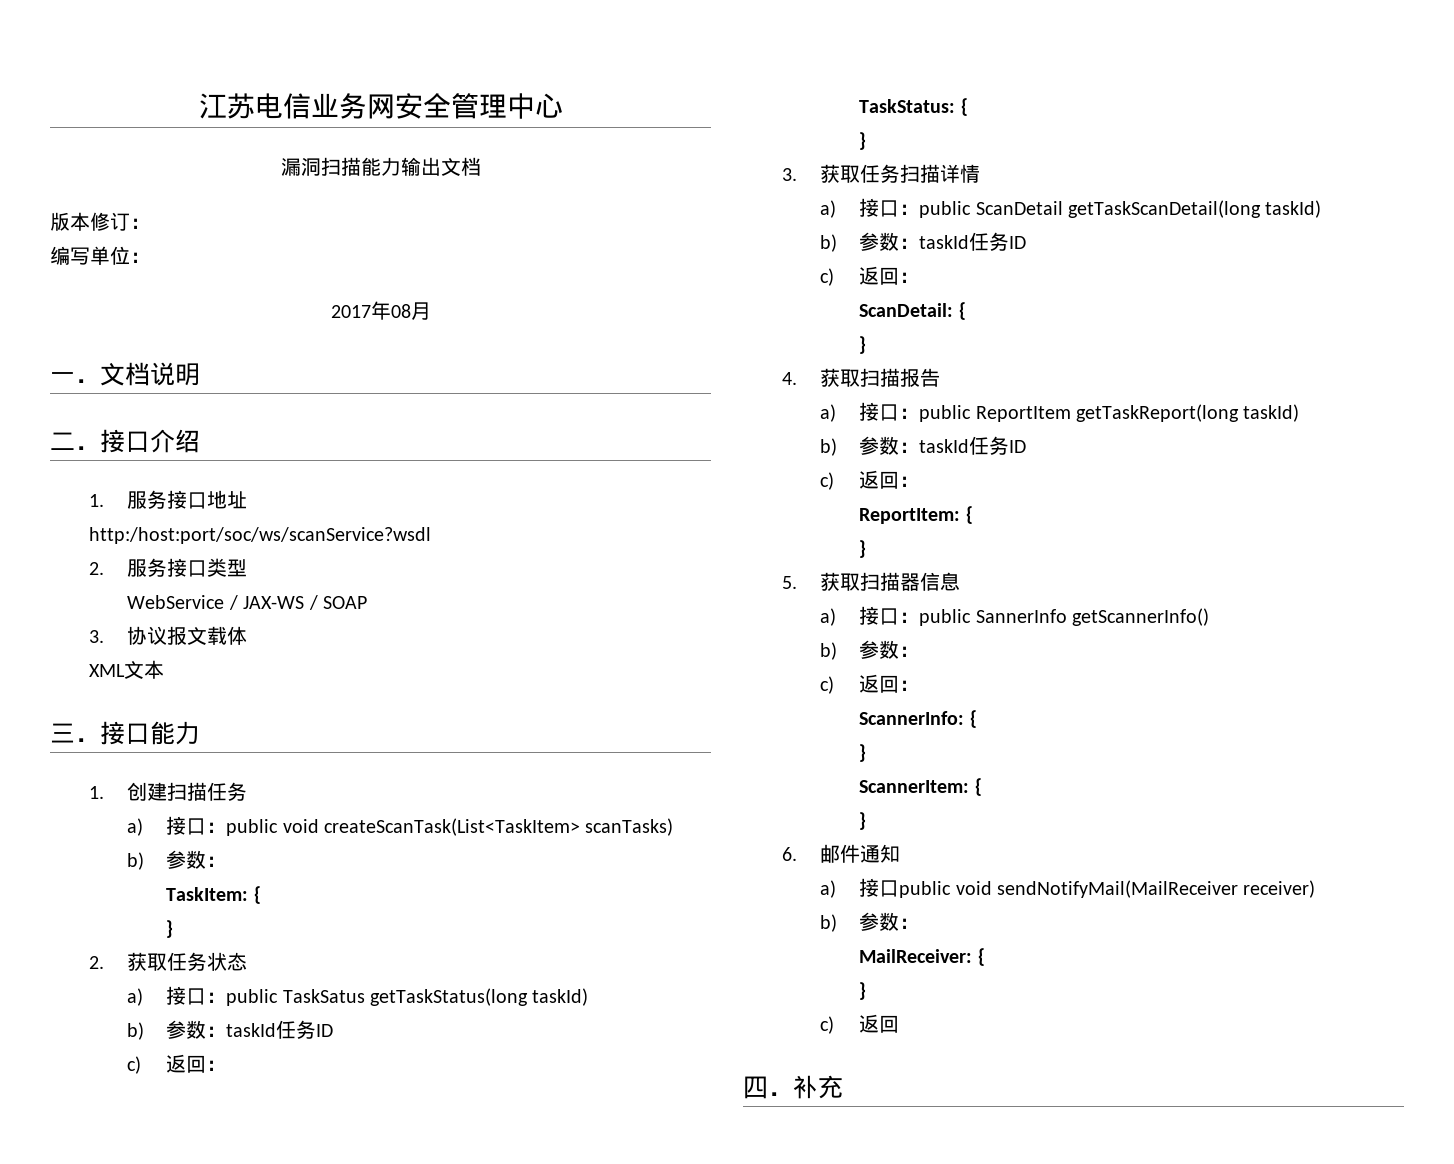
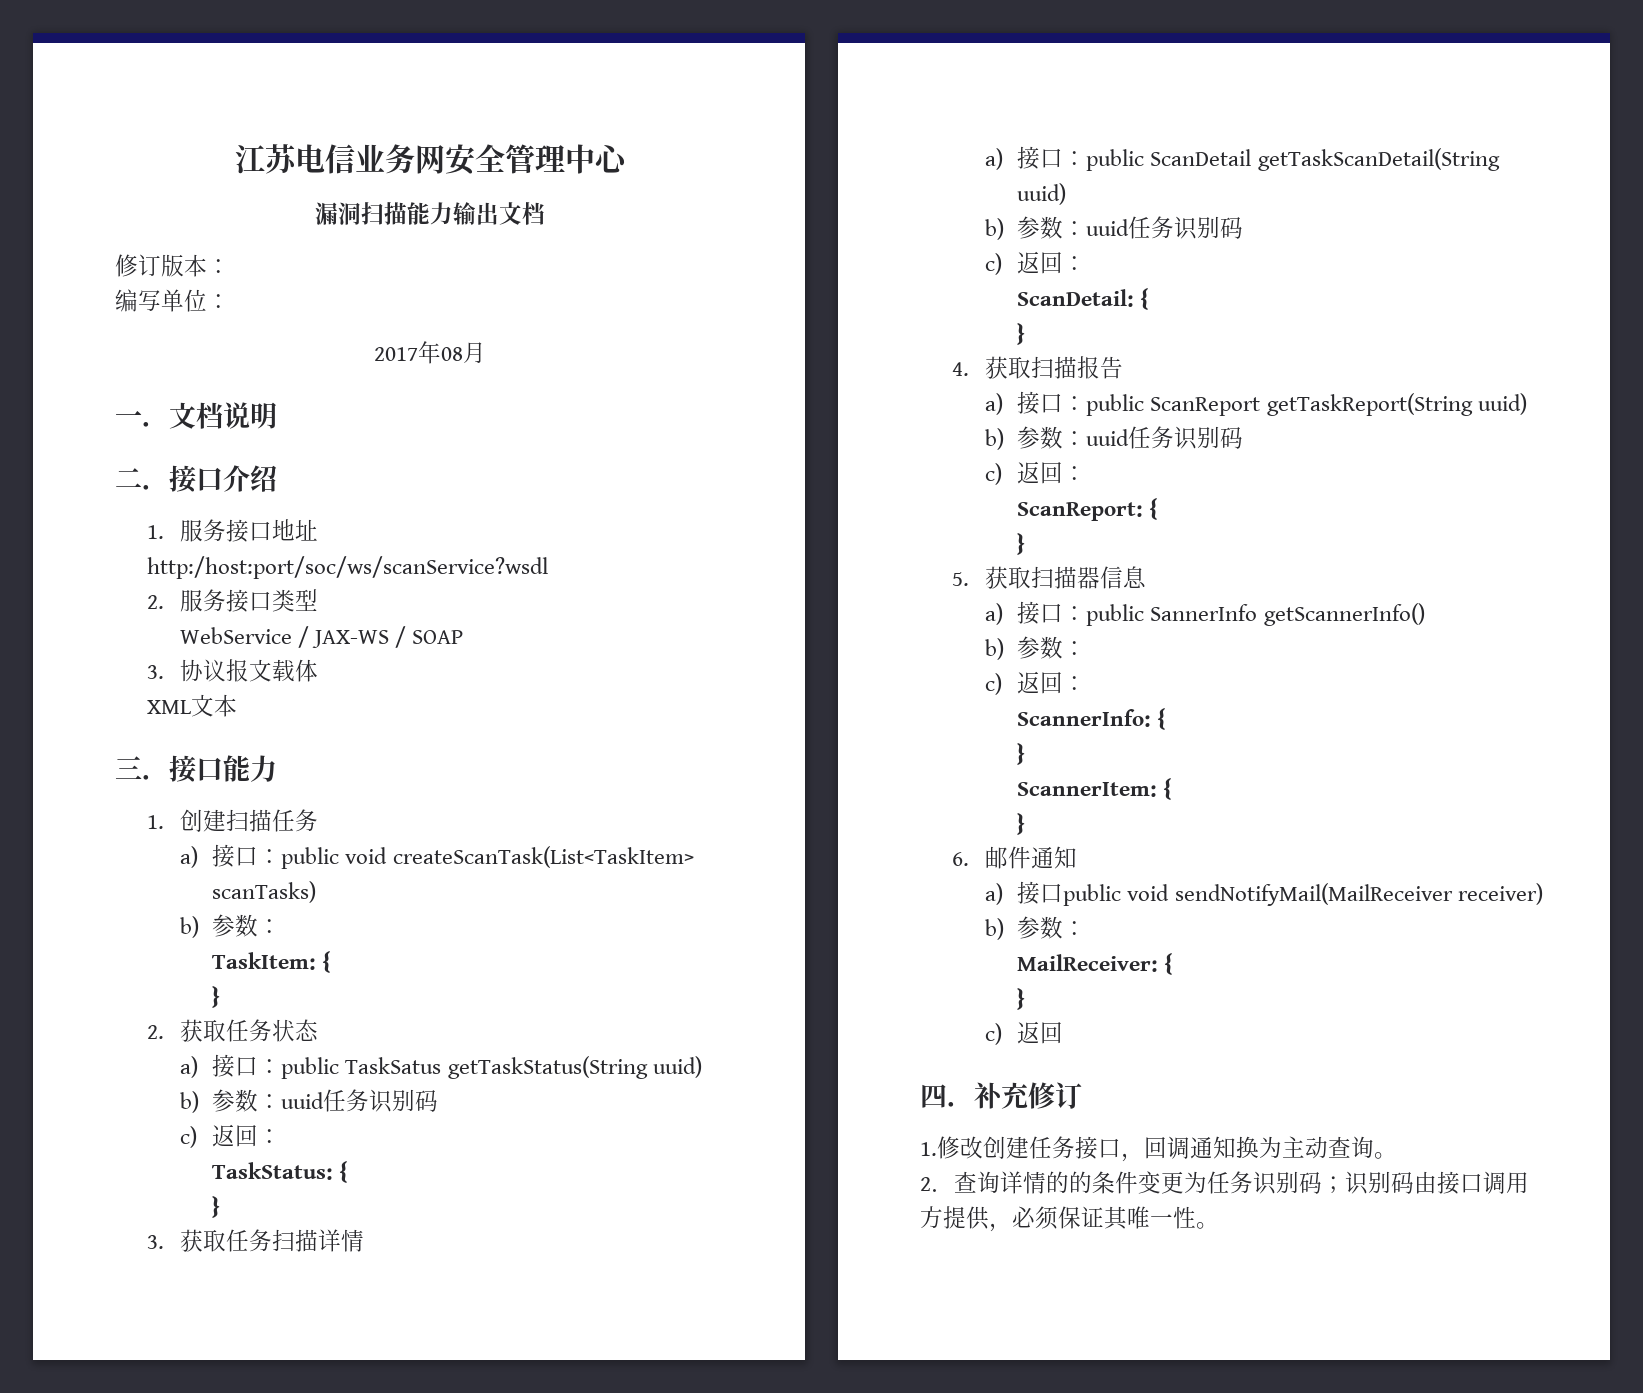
- 版本修订：
+ 修订版本：
- a)接口：public TaskSatus getTaskStatus(long taskId)
- b)参数：taskId任务ID
+ a)接口：public TaskSatus getTaskStatus(String uuid)
+ b)参数：uuid任务识别码
- a)接口：public ScanDetail getTaskScanDetail(long taskId)
- b)参数：taskId任务ID
+ a)接口：public ScanDetail getTaskScanDetail(String uuid)
+ b)参数：uuid任务识别码
- a)接口：public ReportItem getTaskReport(long taskId)
- b)参数：taskId任务ID
+ a)接口：public ScanReport getTaskReport(String uuid)
+ b)参数：uuid任务识别码
  c)返回：
- ReportItem: {
+ ScanReport: {
- 四．补充
+ 四．补充修订
+ 1.修改创建任务接口，回调通知换为主动查询。
+ 2．查询详情的的条件变更为任务识别码；识别码由接口调用方提供，必须保证其唯一性。

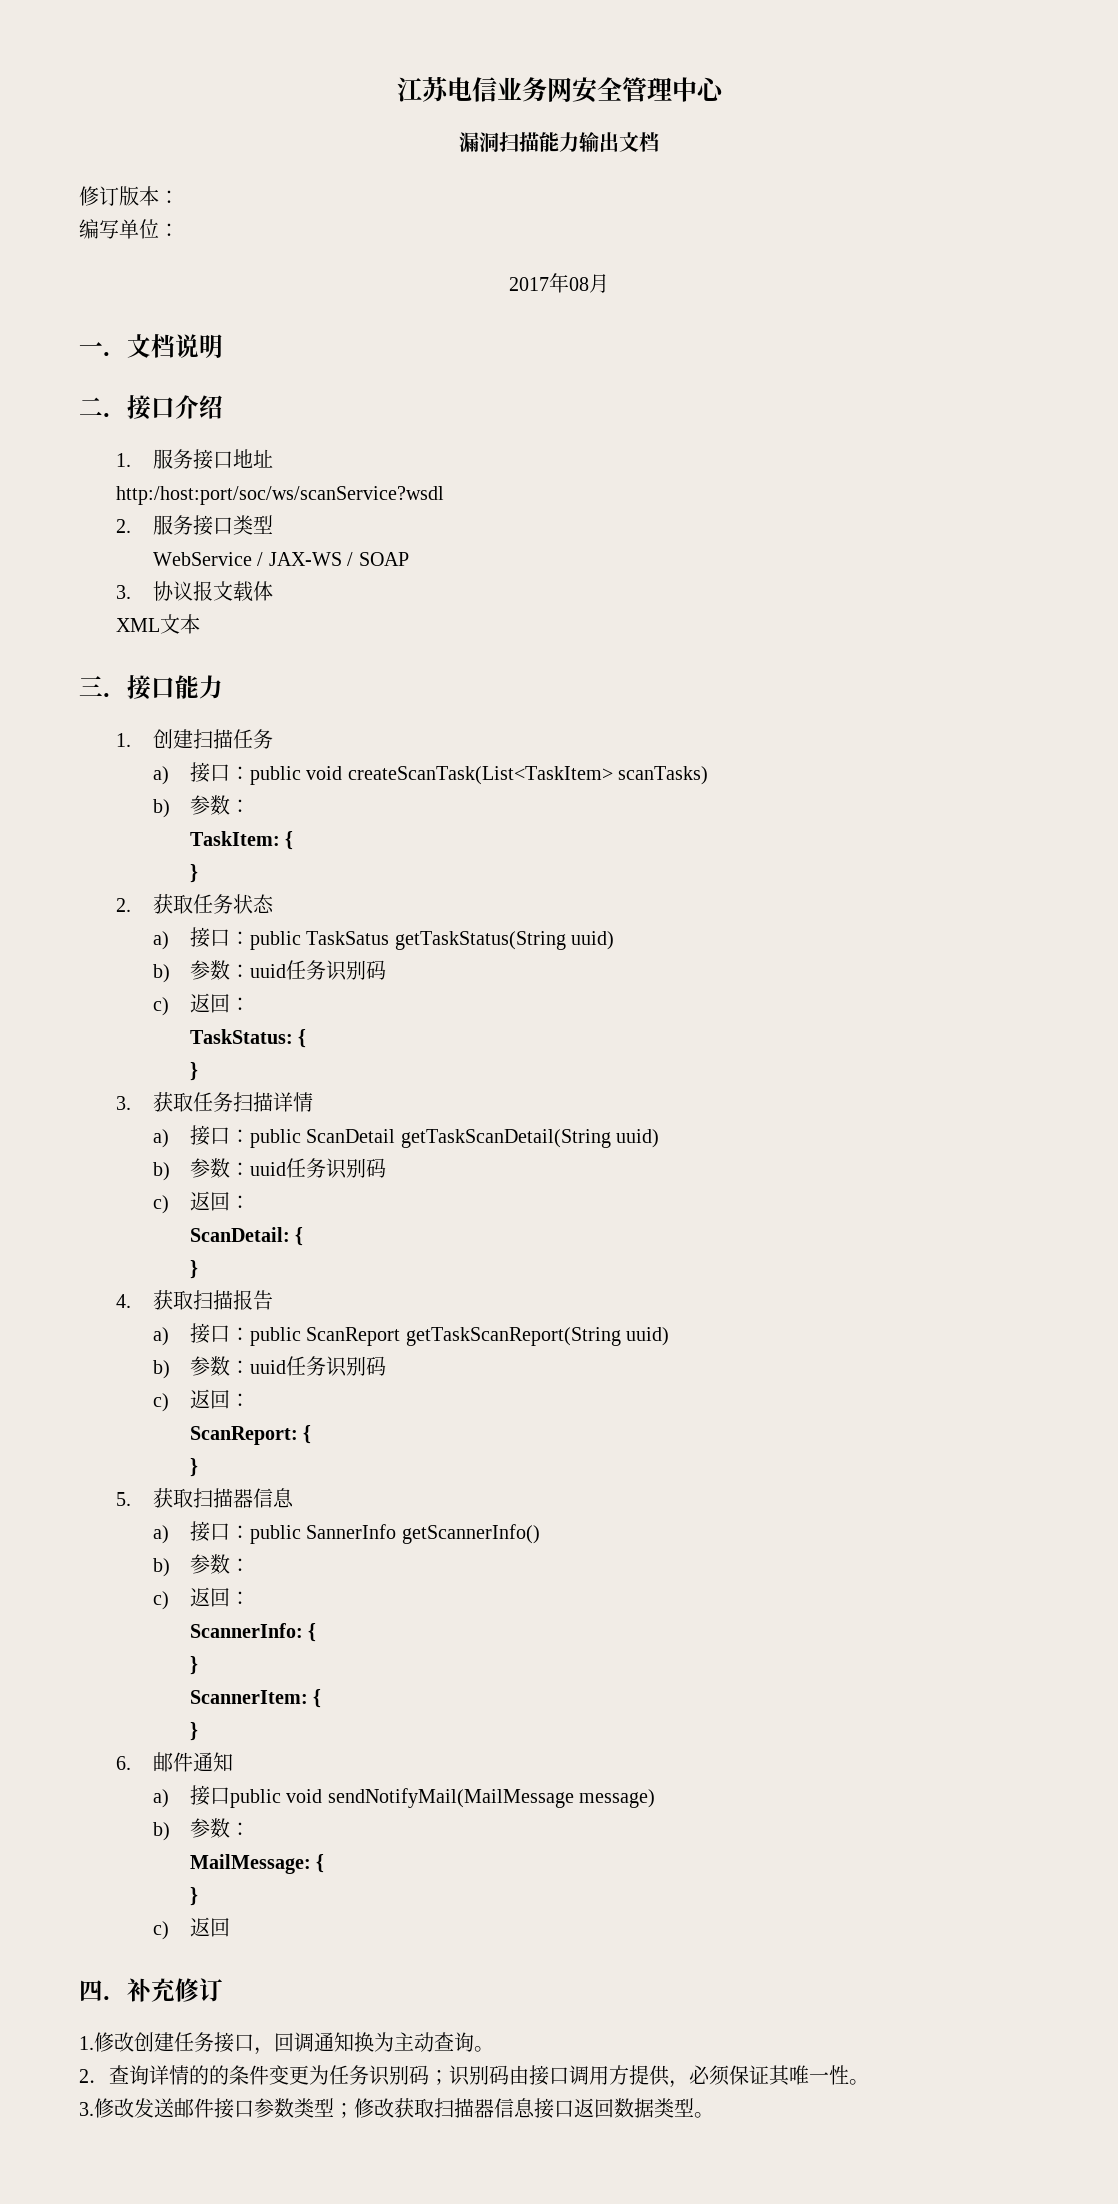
- a)接口：public ScanReport getTaskReport(String uuid)
+ a)接口：public ScanReport getTaskScanReport(String uuid)
- a)接口public void sendNotifyMail(MailReceiver receiver)
+ a)接口public void sendNotifyMail(MailMessage message)
  b)参数：
- MailReceiver: {
+ MailMessage: {
+ 3.修改发送邮件接口参数类型；修改获取扫描器信息接口返回数据类型。

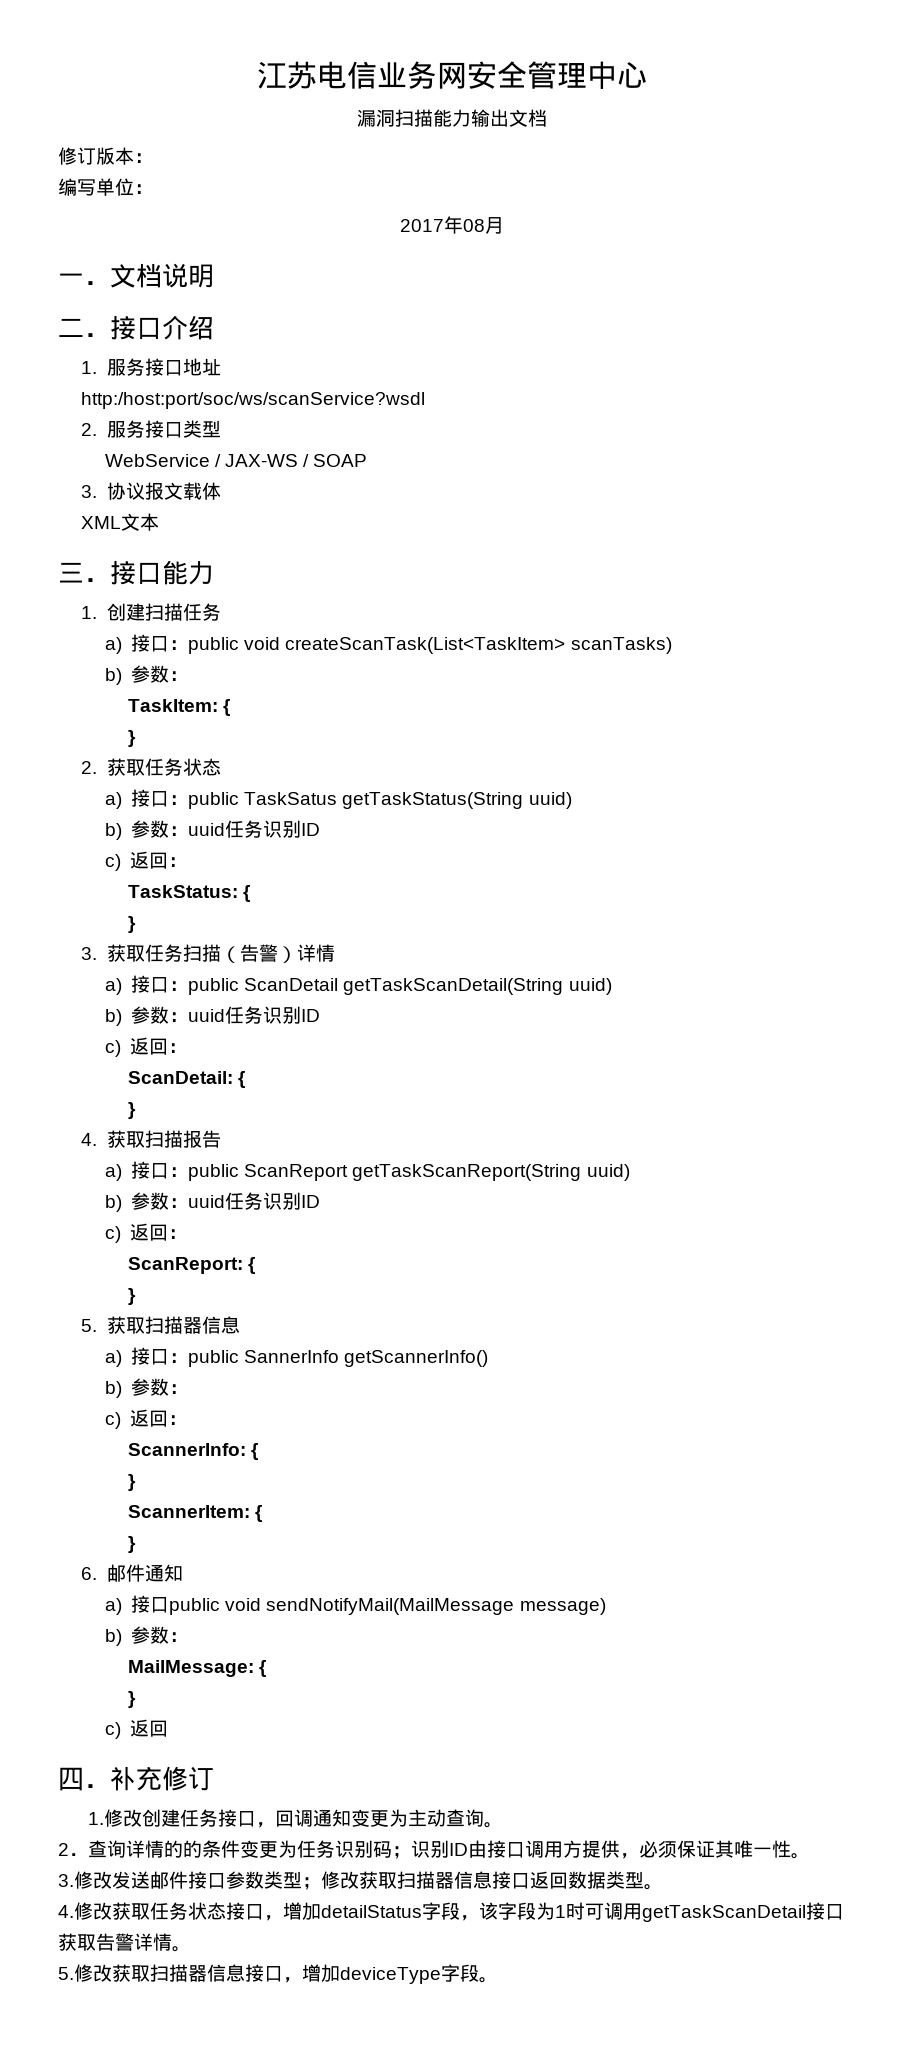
  a)接口：public TaskSatus getTaskStatus(String uuid)
- b)参数：uuid任务识别码
+ b)参数：uuid任务识别ID
- 3.获取任务扫描详情
+ 3.获取任务扫描（告警）详情
  a)接口：public ScanDetail getTaskScanDetail(String uuid)
- b)参数：uuid任务识别码
+ b)参数：uuid任务识别ID
  a)接口：public ScanReport getTaskScanReport(String uuid)
- b)参数：uuid任务识别码
+ b)参数：uuid任务识别ID
- 1.修改创建任务接口，回调通知换为主动查询。
+ 1.修改创建任务接口，回调通知变更为主动查询。
- 2．查询详情的的条件变更为任务识别码；识别码由接口调用方提供，必须保证其唯一性。
+ 2．查询详情的的条件变更为任务识别码；识别ID由接口调用方提供，必须保证其唯一性。
+ 4.修改获取任务状态接口，增加detailStatus字段，该字段为1时可调用getTaskScanDetail接口获取告警详情。
+ 5.修改获取扫描器信息接口，增加deviceType字段。

